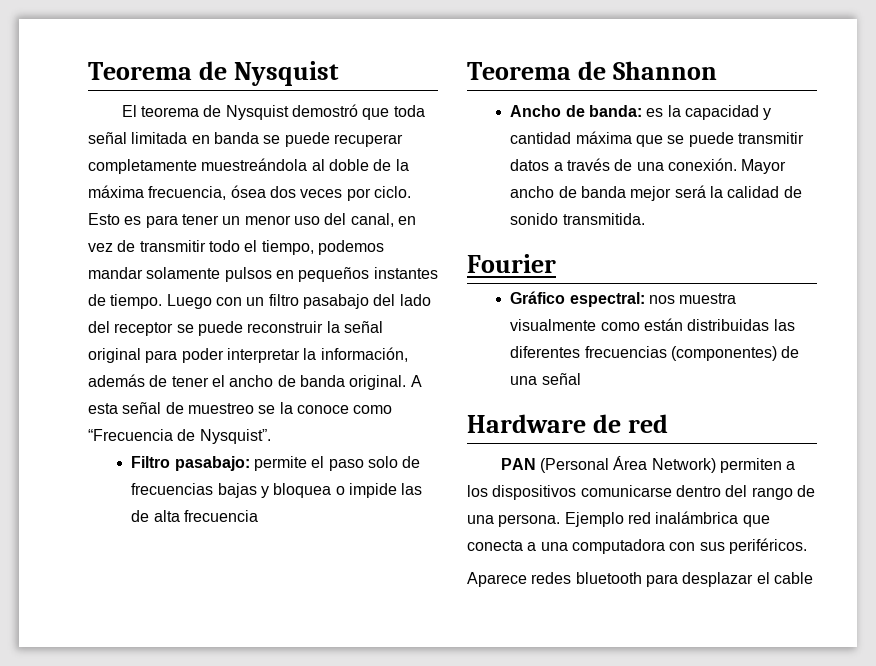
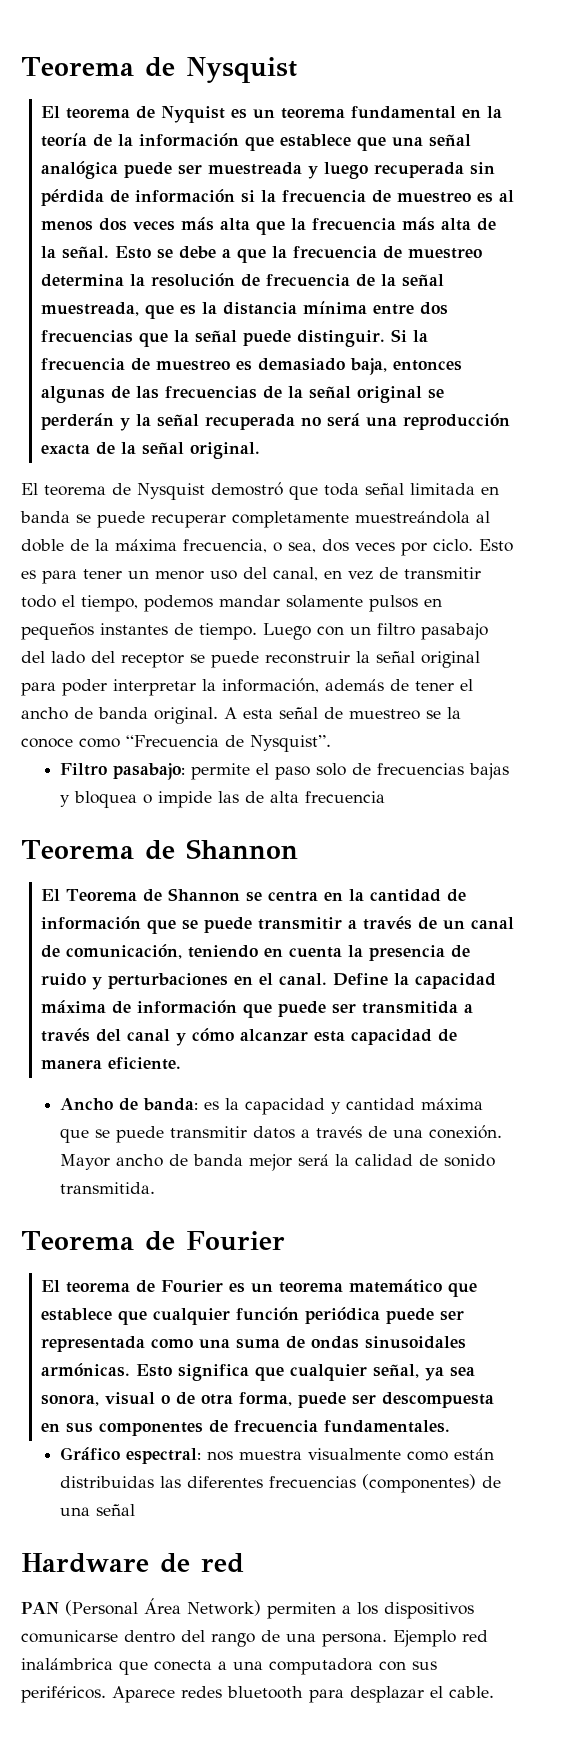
+ El teorema de Nyquist es un teorema fundamental en la teoría de la información que establece que una señal analógica puede ser muestreada y luego recuperada sin pérdida de información si la frecuencia de muestreo es al menos dos veces más alta que la frecuencia más alta de la señal. Esto se debe a que la frecuencia de muestreo determina la resolución de frecuencia de la señal muestreada, que es la distancia mínima entre dos frecuencias que la señal puede distinguir. Si la frecuencia de muestreo es demasiado baja, entonces algunas de las frecuencias de la señal original se perderán y la señal recuperada no será una reproducción exacta de la señal original.
- El teorema de Nysquist demostró que toda señal limitada en banda se puede recuperar completamente muestreándola al doble de la máxima frecuencia, ósea dos veces por ciclo.
+ El teorema de Nysquist demostró que toda señal limitada en banda se puede recuperar completamente muestreándola al doble de la máxima frecuencia, o sea, dos veces por ciclo.
+ El Teorema de Shannon se centra en la cantidad de información que se puede transmitir a través de un canal de comunicación, teniendo en cuenta la presencia de ruido y perturbaciones en el canal. Define la capacidad máxima de información que puede ser transmitida a través del canal y cómo alcanzar esta capacidad de manera eficiente.
- Fourier
+ Teorema de Fourier
+ El teorema de Fourier es un teorema matemático que establece que cualquier función periódica puede ser representada como una suma de ondas sinusoidales armónicas. Esto significa que cualquier señal, ya sea sonora, visual o de otra forma, puede ser descompuesta en sus componentes de frecuencia fundamentales.
- Ejemplo red inalámbrica que conecta a una computadora con sus periféricos.
- Aparece redes bluetooth para desplazar el cable
+ Ejemplo red inalámbrica que conecta a una computadora con sus periféricos. Aparece redes bluetooth para desplazar el cable.

